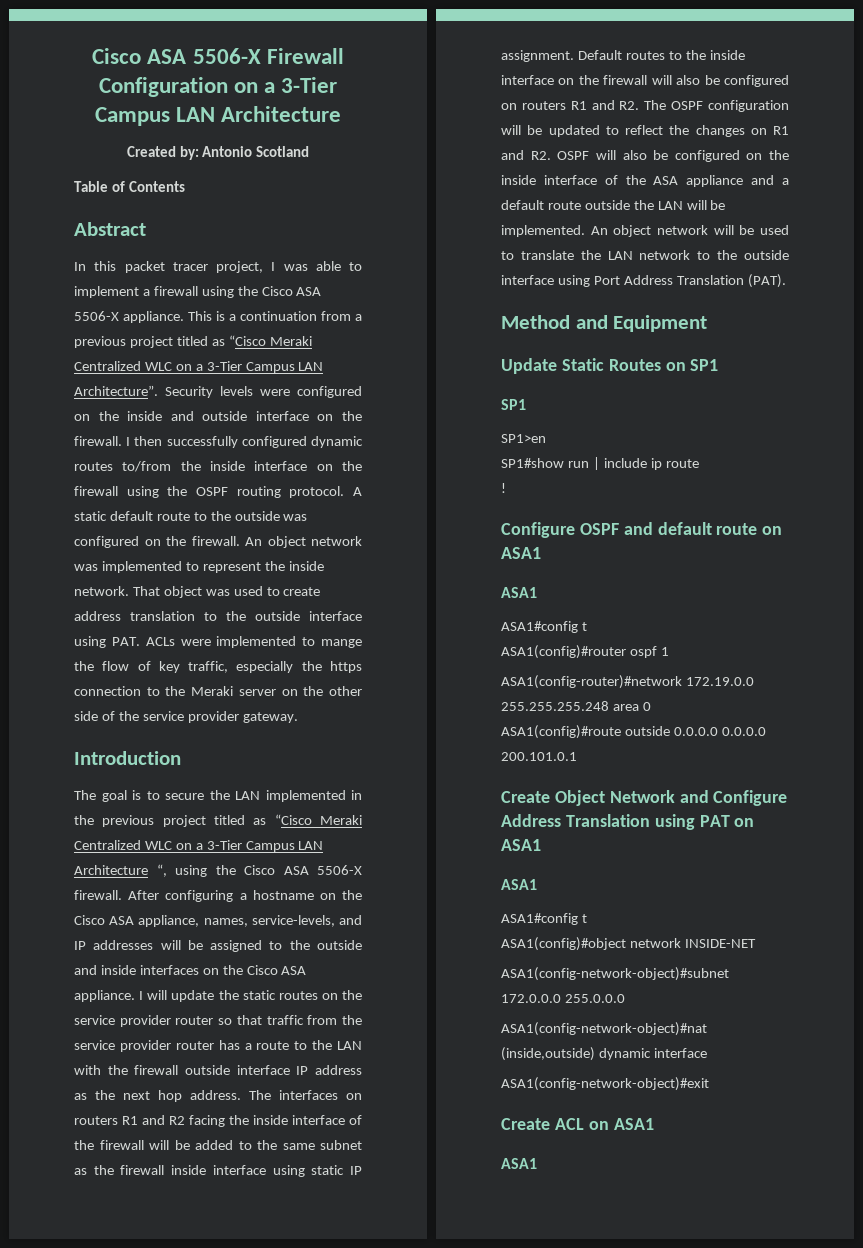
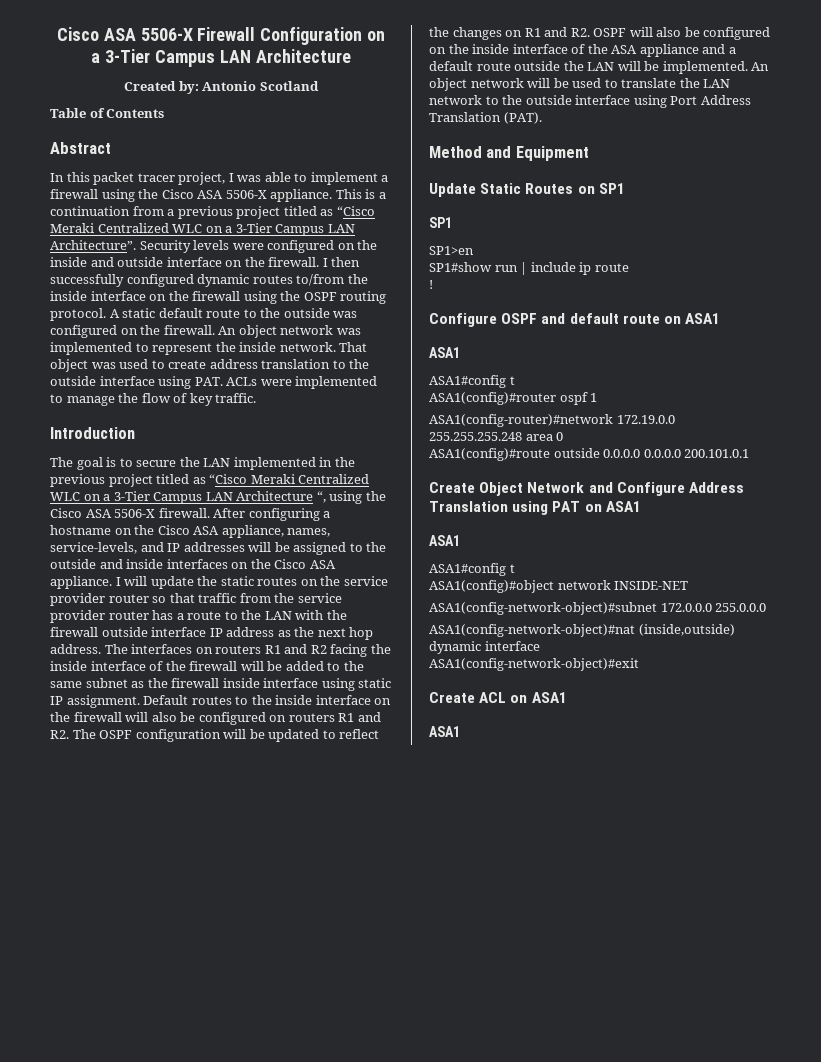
- That object was used to create address translation to the outside interface using PAT. ACLs were implemented to mange the flow of key traffic, especially the https connection to the Meraki server on the other side of the service provider gateway.
+ That object was used to create address translation to the outside interface using PAT. ACLs were implemented to manage the flow of key traffic.

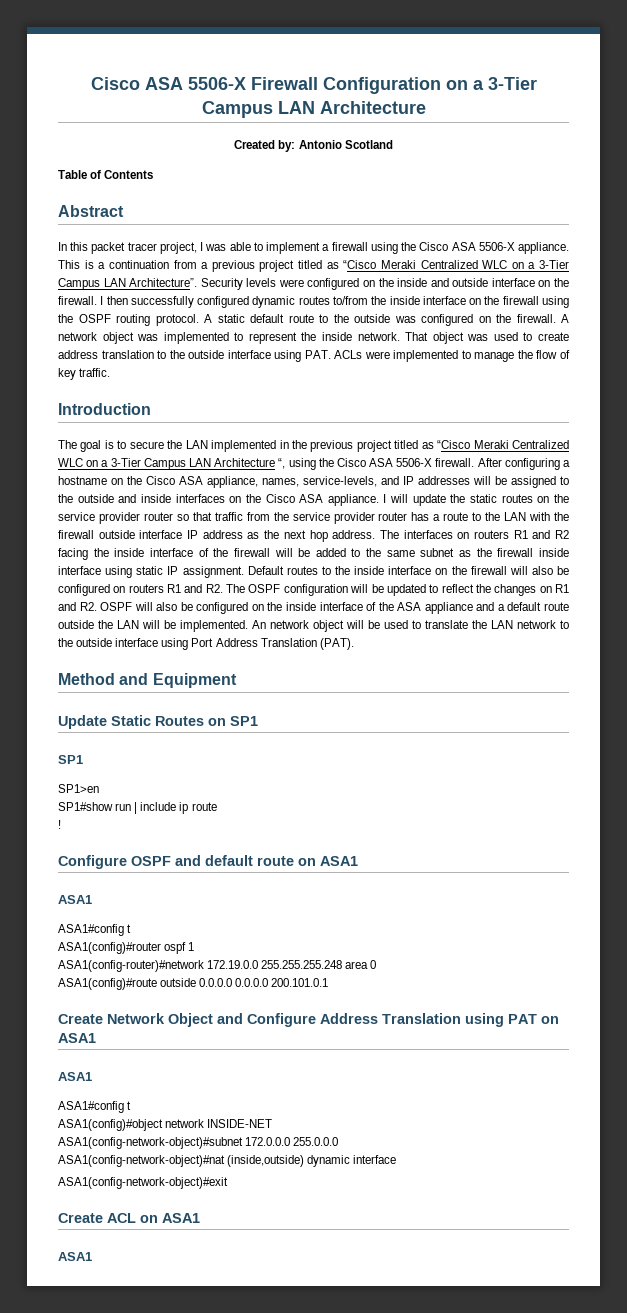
- An object network was implemented to represent the inside network.
+ A network object was implemented to represent the inside network.
- An object network will be used to translate the LAN network to the outside interface using Port Address Translation (PAT).
+ An network object will be used to translate the LAN network to the outside interface using Port Address Translation (PAT).
- Create Object Network and Configure Address Translation using PAT on ASA1
+ Create Network Object and Configure Address Translation using PAT on ASA1

